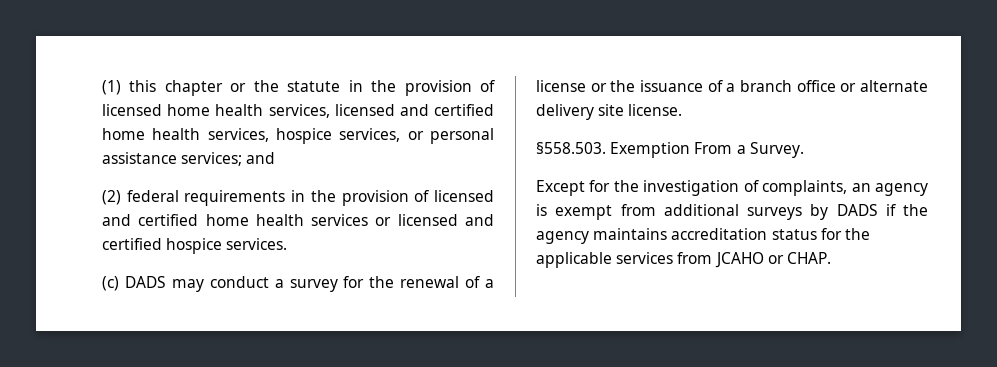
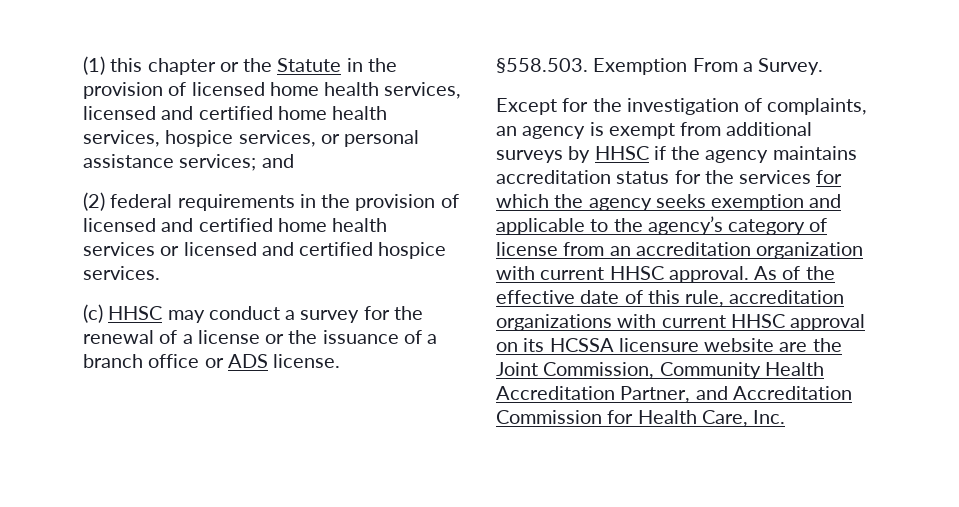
- (1) this chapter or the statute in the provision of licensed home health services, licensed and certified home health services, hospice services, or personal assistance services; and
+ (1) this chapter or the Statute in the provision of licensed home health services, licensed and certified home health services, hospice services, or personal assistance services; and
- (c) DADS may conduct a survey for the renewal of a license or the issuance of a branch office or alternate delivery site license.
+ (c) HHSC may conduct a survey for the renewal of a license or the issuance of a branch office or ADS license.
- Except for the investigation of complaints, an agency is exempt from additional surveys by DADS if the agency maintains accreditation status for the applicable services from JCAHO or CHAP.
+ Except for the investigation of complaints, an agency is exempt from additional surveys by HHSC if the agency maintains accreditation status for the services for which the agency seeks exemption and applicable to the agency’s category of license from an accreditation organization with current HHSC approval. As of the effective date of this rule, accreditation organizations with current HHSC approval on its HCSSA licensure website are the Joint Commission, Community Health Accreditation Partner, and Accreditation Commission for Health Care, Inc.

